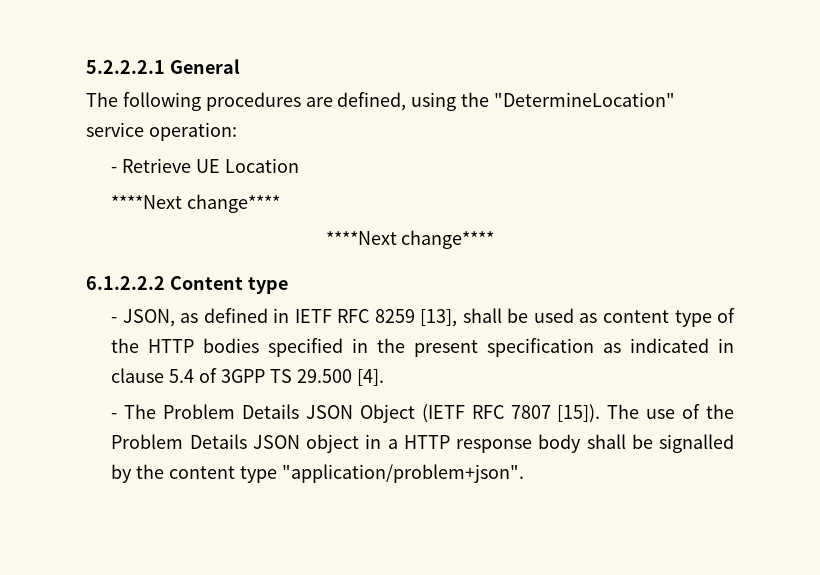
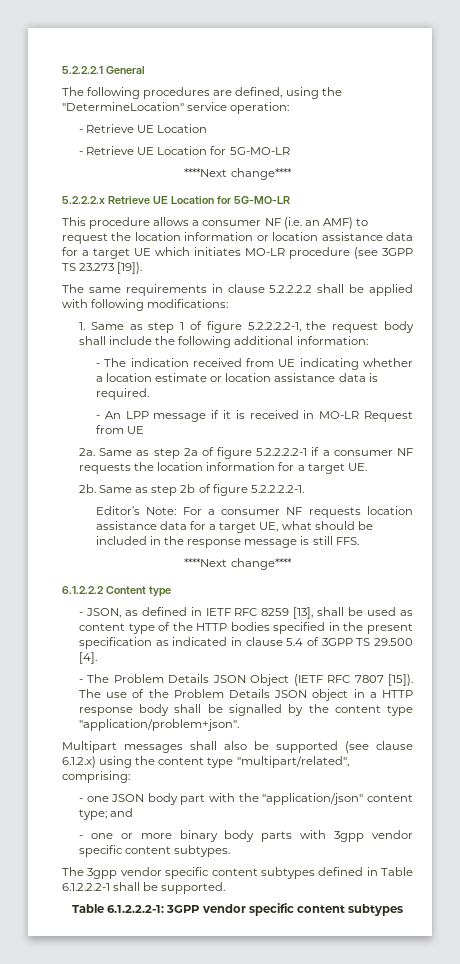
  The following procedures are defined, using the "DetermineLocation" service operation:
  - Retrieve UE Location
+ - Retrieve UE Location for 5G-MO-LR
  ****Next change****
+ 5.2.2.2.x Retrieve UE Location for 5G-MO-LR
+ This procedure allows a consumer NF (i.e. an AMF) to request the location information or location assistance data for a target UE which initiates MO-LR procedure (see 3GPP TS 23.273 [19]).
+ The same requirements in clause 5.2.2.2.2 shall be applied with following modifications:
+ 1. Same as step 1 of figure 5.2.2.2.2-1, the request body shall include the following additional information:
+ - The indication received from UE indicating whether a location estimate or location assistance data is required.
+ - An LPP message if it is received in MO-LR Request from UE
+ 2a. Same as step 2a of figure 5.2.2.2.2-1 if a consumer NF requests the location information for a target UE.
+ 2b. Same as step 2b of figure 5.2.2.2.2-1.
+ Editor’s Note: For a consumer NF requests location assistance data for a target UE, what should be included in the response message is still FFS.
+ Multipart messages shall also be supported (see clause 6.1.2.x) using the content type "multipart/related", comprising:
+ - one JSON body part with the "application/json" content type; and
+ - one or more binary body parts with 3gpp vendor specific content subtypes.
+ The 3gpp vendor specific content subtypes defined in Table 6.1.2.2.2-1 shall be supported.
+ Table 6.1.2.2.2-1: 3GPP vendor specific content subtypes

